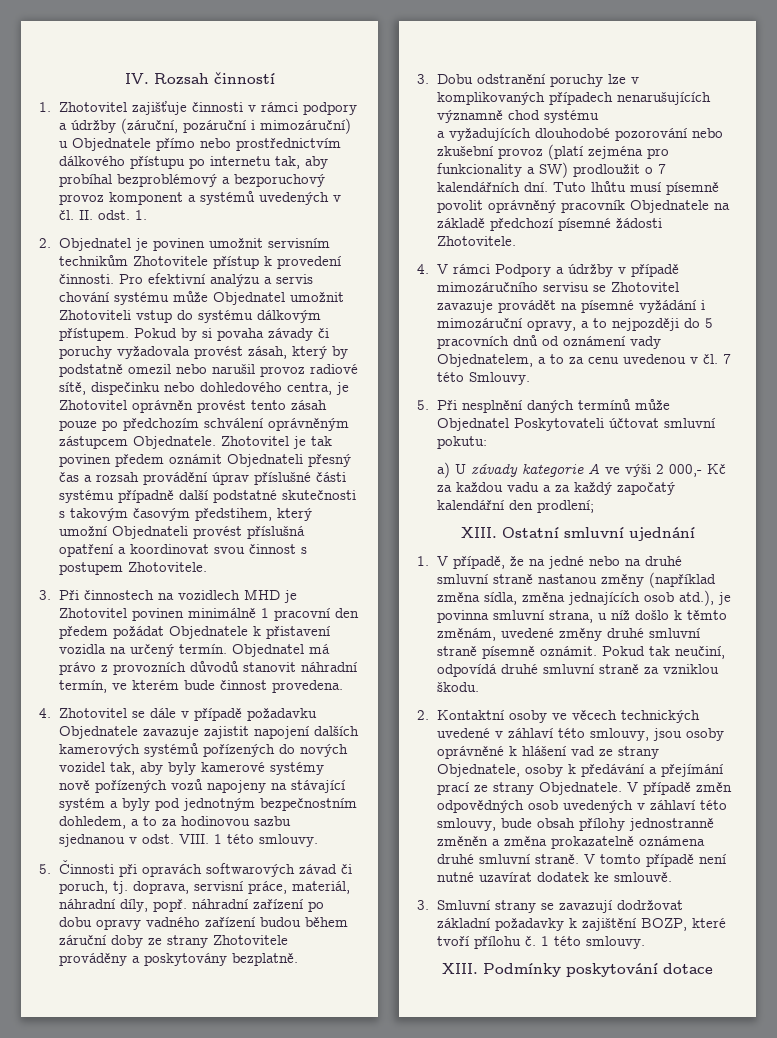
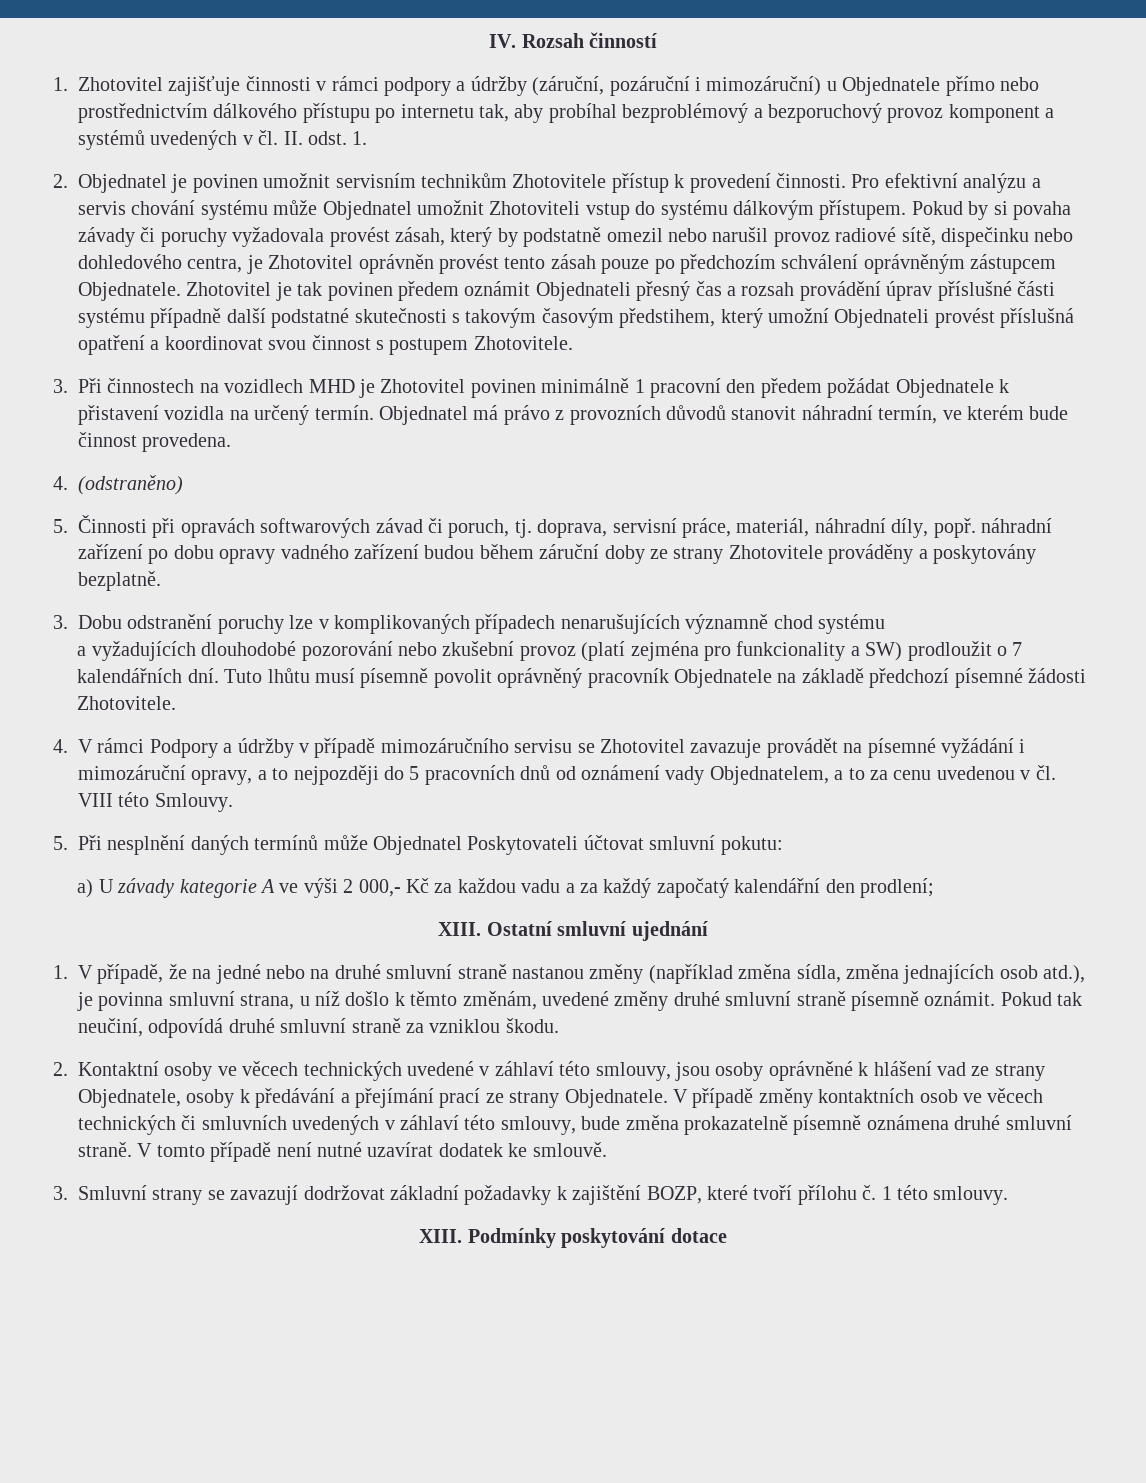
- 4. Zhotovitel se dále v případě požadavku Objednatele zavazuje zajistit napojení dalších kamerových systémů pořízených do nových vozidel tak, aby byly kamerové systémy nově pořízených vozů napojeny na stávající systém a byly pod jednotným bezpečnostním dohledem, a to za hodinovou sazbu sjednanou v odst. VIII. 1 této smlouvy.
+ 4. (odstraněno)
- 4. V rámci Podpory a údržby v případě mimozáručního servisu se Zhotovitel zavazuje provádět na písemné vyžádání i mimozáruční opravy, a to nejpozději do 5 pracovních dnů od oznámení vady Objednatelem, a to za cenu uvedenou v čl. 7 této Smlouvy.
+ 4. V rámci Podpory a údržby v případě mimozáručního servisu se Zhotovitel zavazuje provádět na písemné vyžádání i mimozáruční opravy, a to nejpozději do 5 pracovních dnů od oznámení vady Objednatelem, a to za cenu uvedenou v čl. VIII této Smlouvy.
- V případě změn odpovědných osob uvedených v záhlaví této smlouvy, bude obsah přílohy jednostranně změněn a změna prokazatelně oznámena druhé smluvní straně.
+ V případě změny kontaktních osob ve věcech technických či smluvních uvedených v záhlaví této smlouvy, bude změna prokazatelně písemně oznámena druhé smluvní straně.

